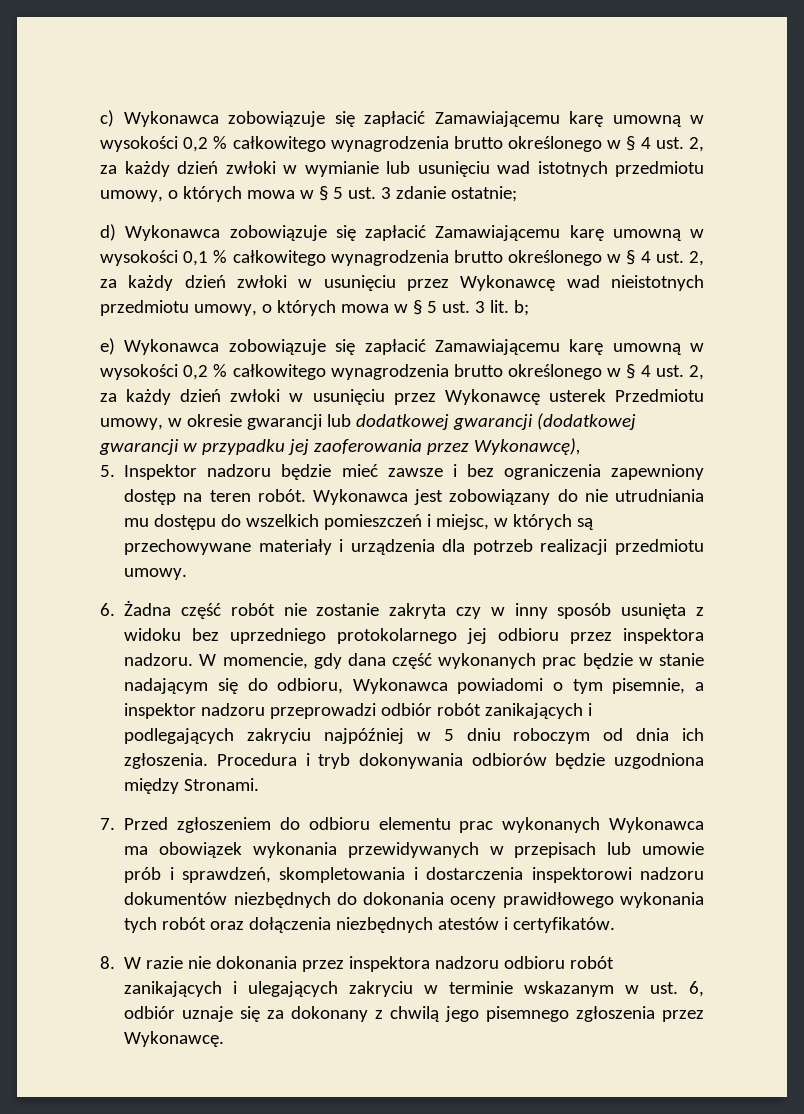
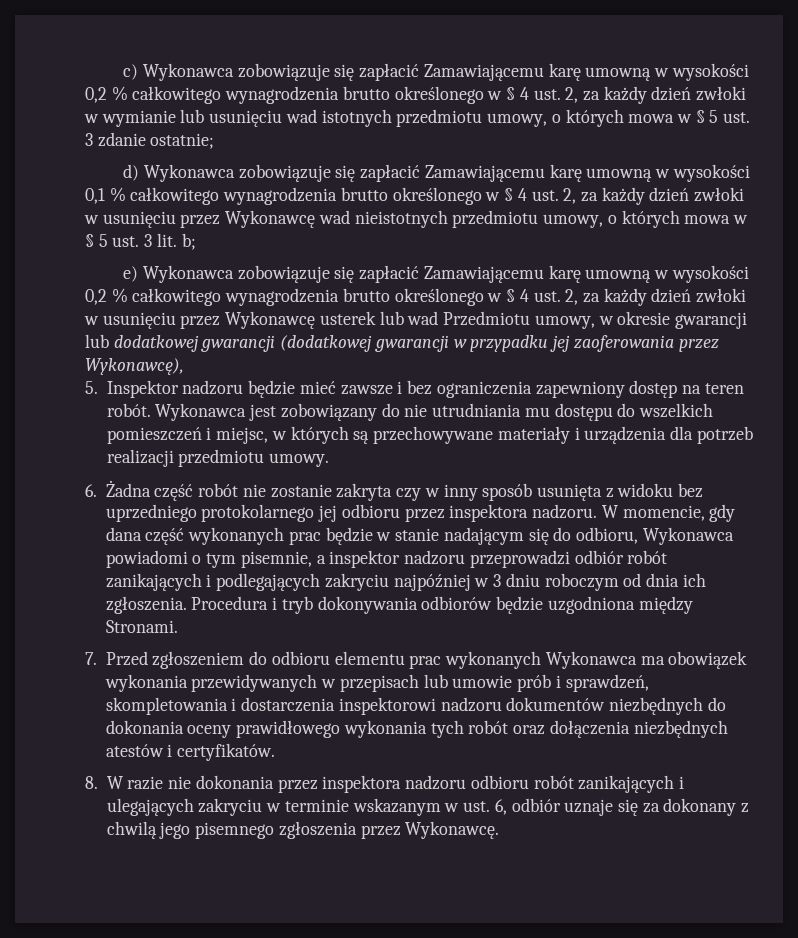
- e) Wykonawca zobowiązuje się zapłacić Zamawiającemu karę umowną w wysokości 0,2 % całkowitego wynagrodzenia brutto określonego w § 4 ust. 2, za każdy dzień zwłoki w usunięciu przez Wykonawcę usterek Przedmiotu umowy, w okresie gwarancji lub dodatkowej gwarancji (dodatkowej gwarancji w przypadku jej zaoferowania przez Wykonawcę),
+ e) Wykonawca zobowiązuje się zapłacić Zamawiającemu karę umowną w wysokości 0,2 % całkowitego wynagrodzenia brutto określonego w § 4 ust. 2, za każdy dzień zwłoki w usunięciu przez Wykonawcę usterek lub wad Przedmiotu umowy, w okresie gwarancji lub dodatkowej gwarancji (dodatkowej gwarancji w przypadku jej zaoferowania przez Wykonawcę),
- W momencie, gdy dana część wykonanych prac będzie w stanie nadającym się do odbioru, Wykonawca powiadomi o tym pisemnie, a inspektor nadzoru przeprowadzi odbiór robót zanikających i podlegających zakryciu najpóźniej w 5 dniu roboczym od dnia ich zgłoszenia.
+ W momencie, gdy dana część wykonanych prac będzie w stanie nadającym się do odbioru, Wykonawca powiadomi o tym pisemnie, a inspektor nadzoru przeprowadzi odbiór robót zanikających i podlegających zakryciu najpóźniej w 3 dniu roboczym od dnia ich zgłoszenia.

